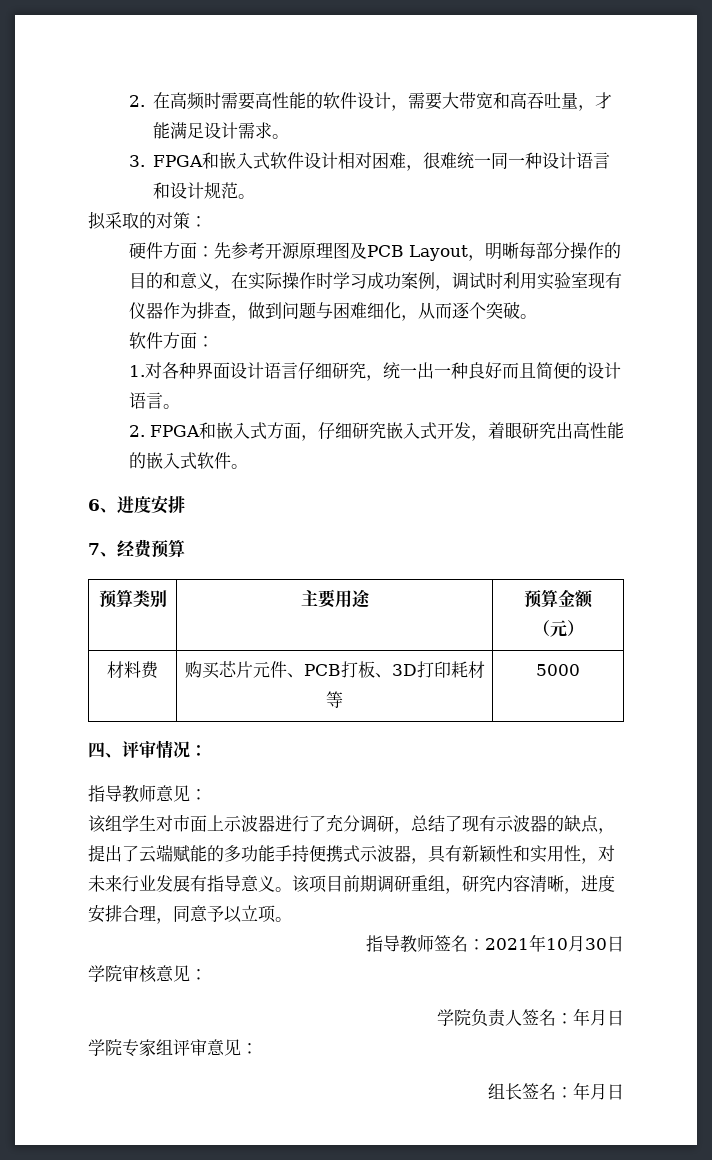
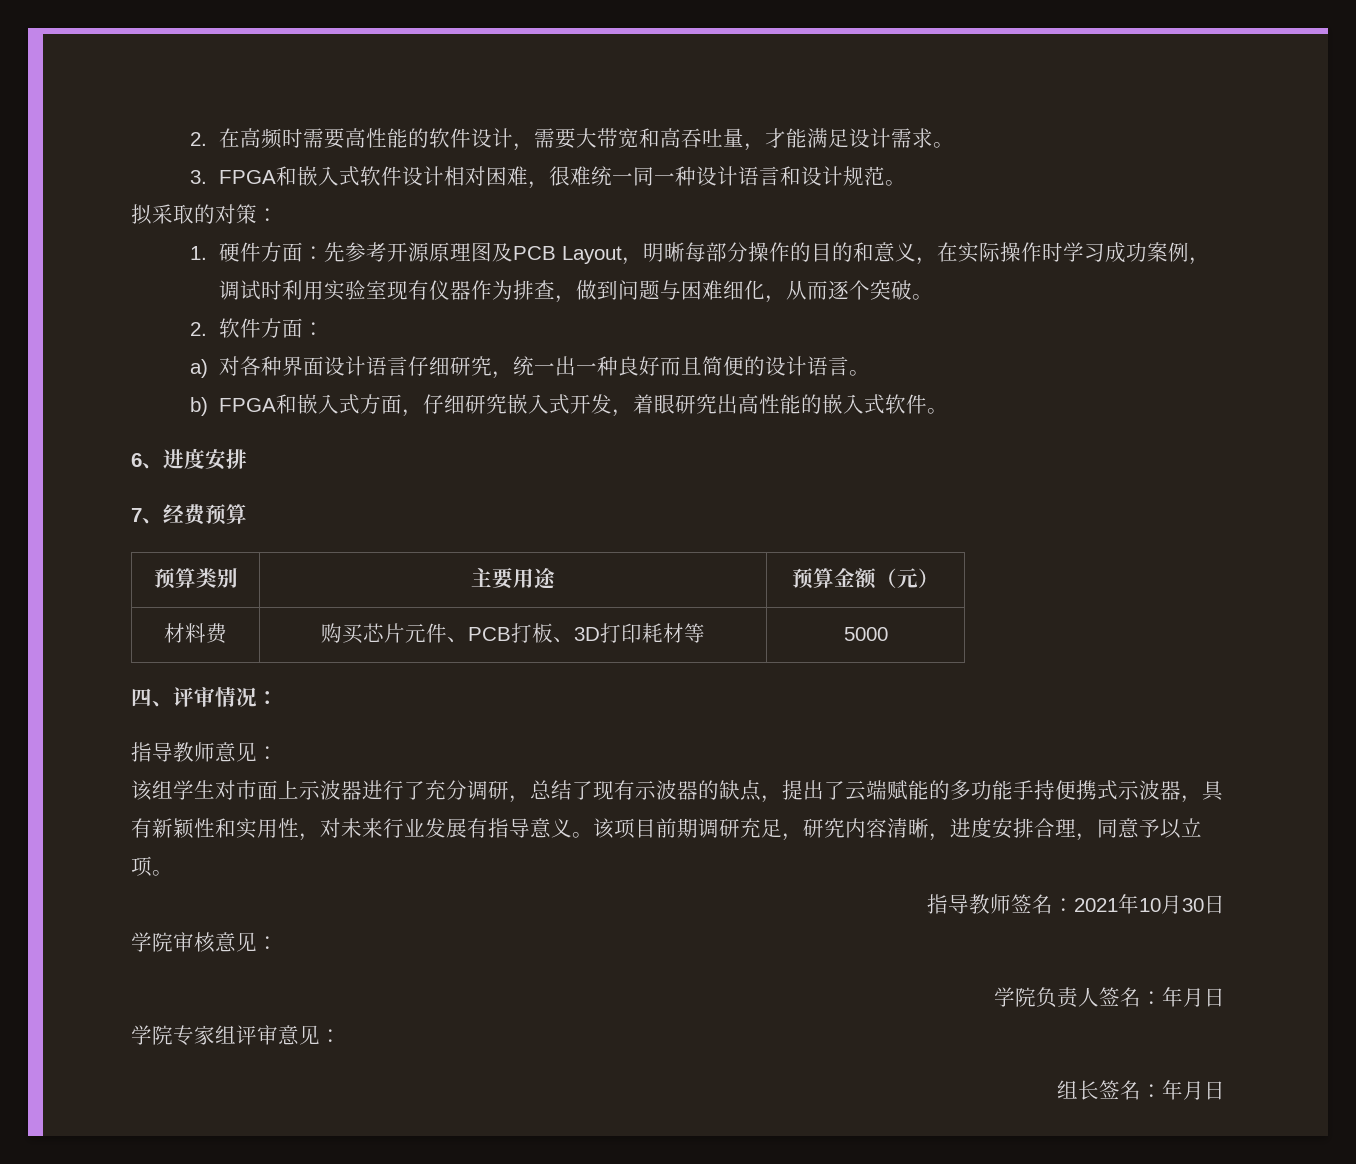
- 硬件方面：先参考开源原理图及PCB Layout，明晰每部分操作的目的和意义，在实际操作时学习成功案例，调试时利用实验室现有仪器作为排查，做到问题与困难细化，从而逐个突破。
+ 1.硬件方面：先参考开源原理图及PCB Layout，明晰每部分操作的目的和意义，在实际操作时学习成功案例，调试时利用实验室现有仪器作为排查，做到问题与困难细化，从而逐个突破。
- 软件方面：
+ 2.软件方面：
- 1.对各种界面设计语言仔细研究，统一出一种良好而且简便的设计语言。
+ a)对各种界面设计语言仔细研究，统一出一种良好而且简便的设计语言。
- 2. FPGA和嵌入式方面，仔细研究嵌入式开发，着眼研究出高性能的嵌入式软件。
+ b) FPGA和嵌入式方面，仔细研究嵌入式开发，着眼研究出高性能的嵌入式软件。
- 该项目前期调研重组，研究内容清晰，进度安排合理，同意予以立项。
+ 该项目前期调研充足，研究内容清晰，进度安排合理，同意予以立项。

